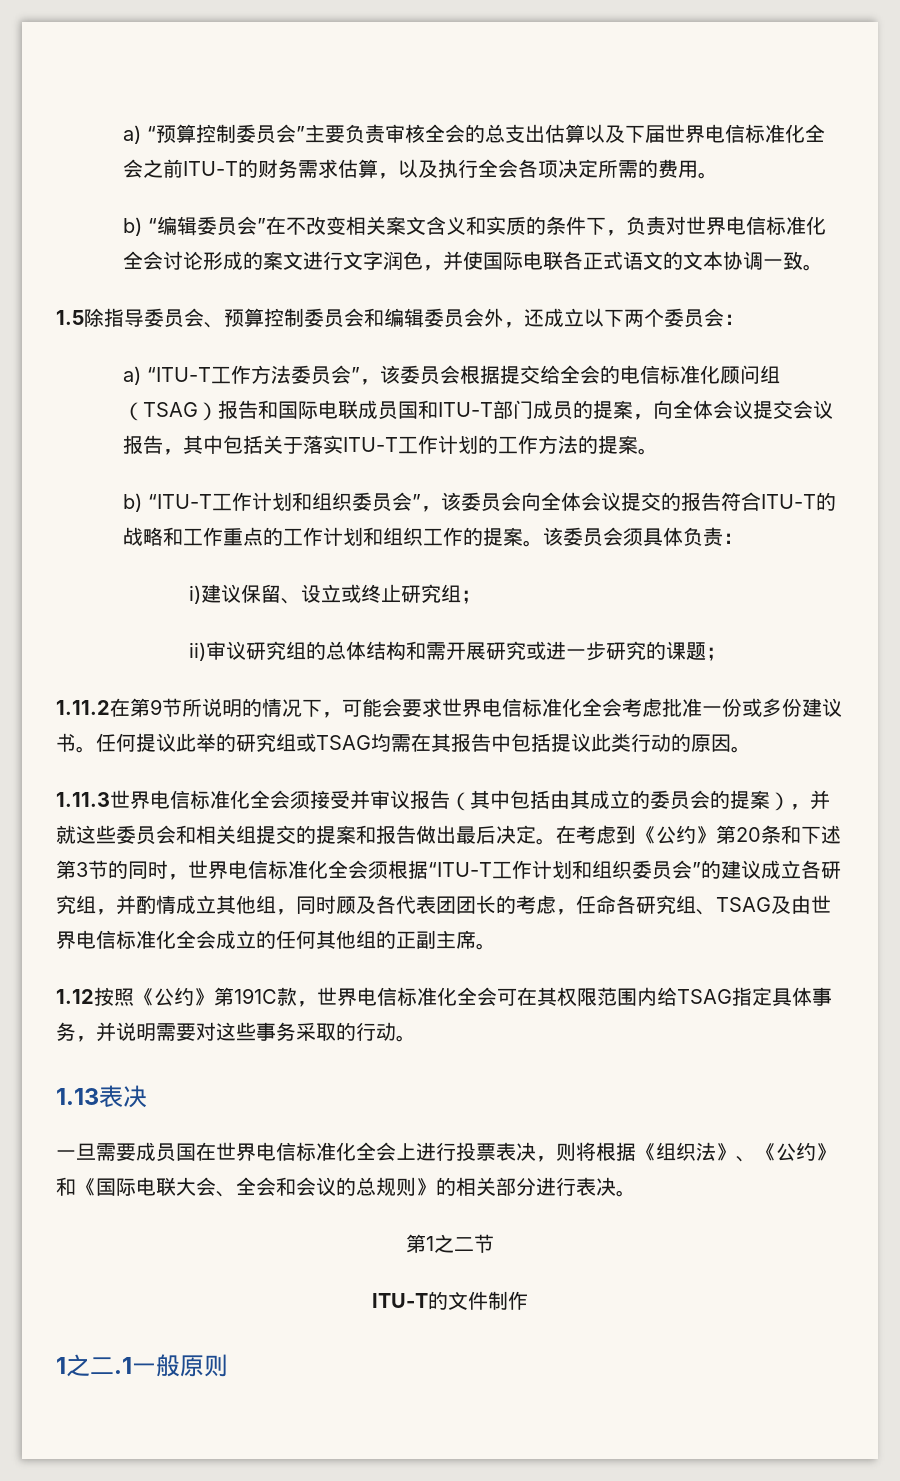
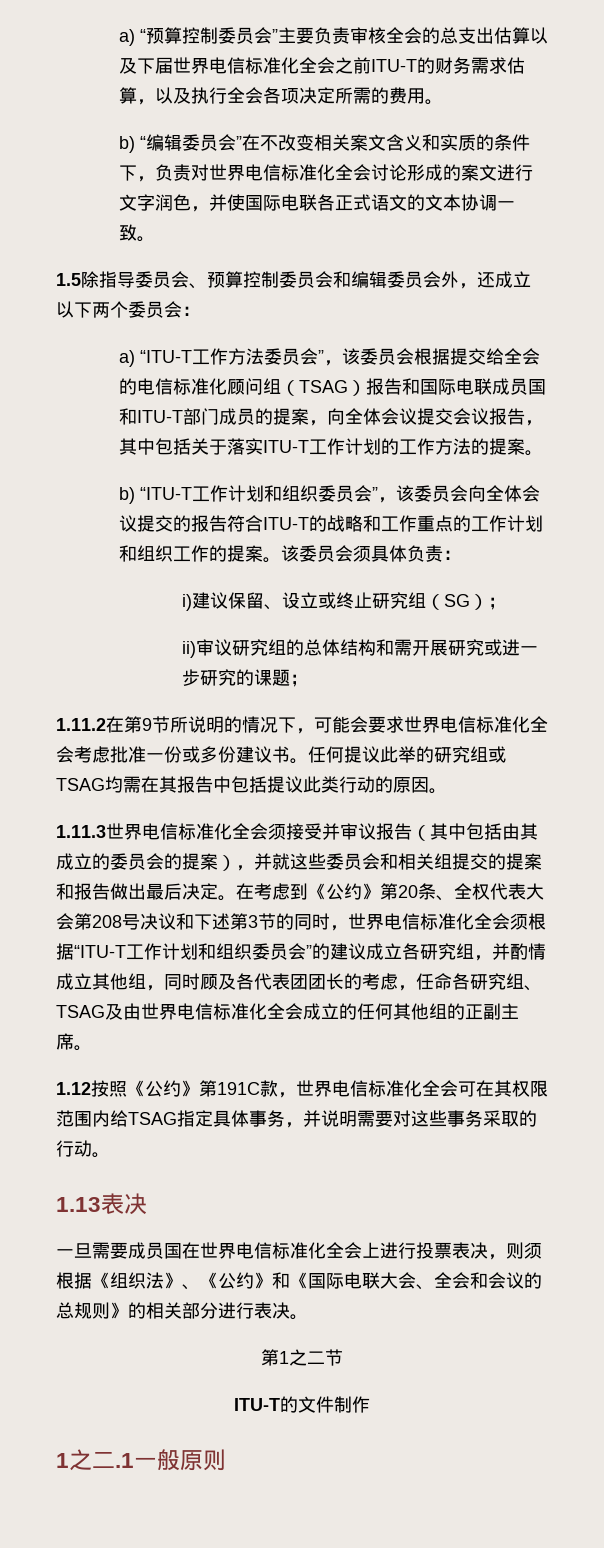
- i)建议保留、设立或终止研究组；
+ i)建议保留、设立或终止研究组（SG）；
- 在考虑到《公约》第20条和下述第3节的同时，世界电信标准化全会须根据“ITU-T工作计划和组织委员会”的建议成立各研究组，并酌情成立其他组，同时顾及各代表团团长的考虑，任命各研究组、TSAG及由世界电信标准化全会成立的任何其他组的正副主席。
+ 在考虑到《公约》第20条、全权代表大会第208号决议和下述第3节的同时，世界电信标准化全会须根据“ITU-T工作计划和组织委员会”的建议成立各研究组，并酌情成立其他组，同时顾及各代表团团长的考虑，任命各研究组、TSAG及由世界电信标准化全会成立的任何其他组的正副主席。
- 一旦需要成员国在世界电信标准化全会上进行投票表决，则将根据《组织法》、《公约》和《国际电联大会、全会和会议的总规则》的相关部分进行表决。
+ 一旦需要成员国在世界电信标准化全会上进行投票表决，则须根据《组织法》、《公约》和《国际电联大会、全会和会议的总规则》的相关部分进行表决。

